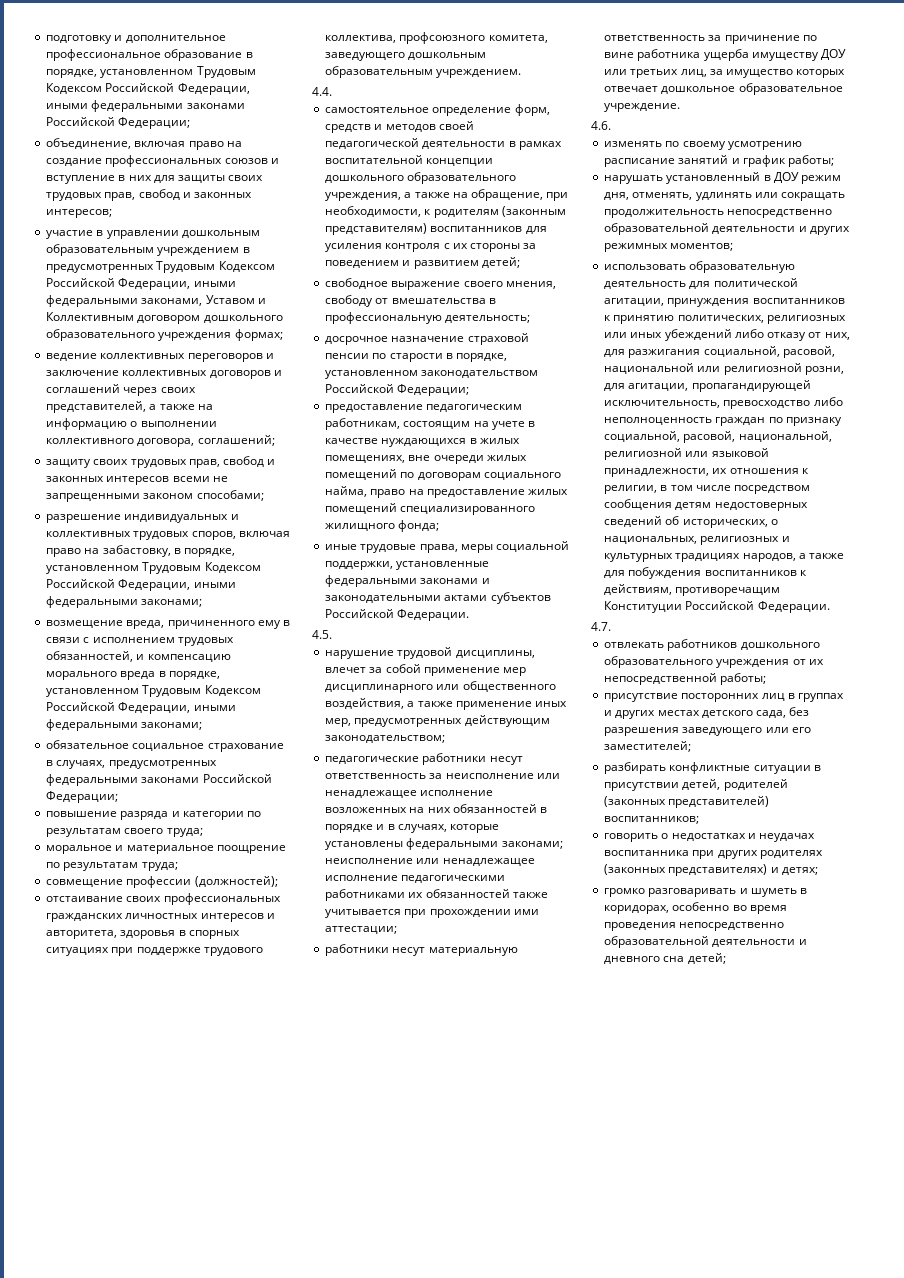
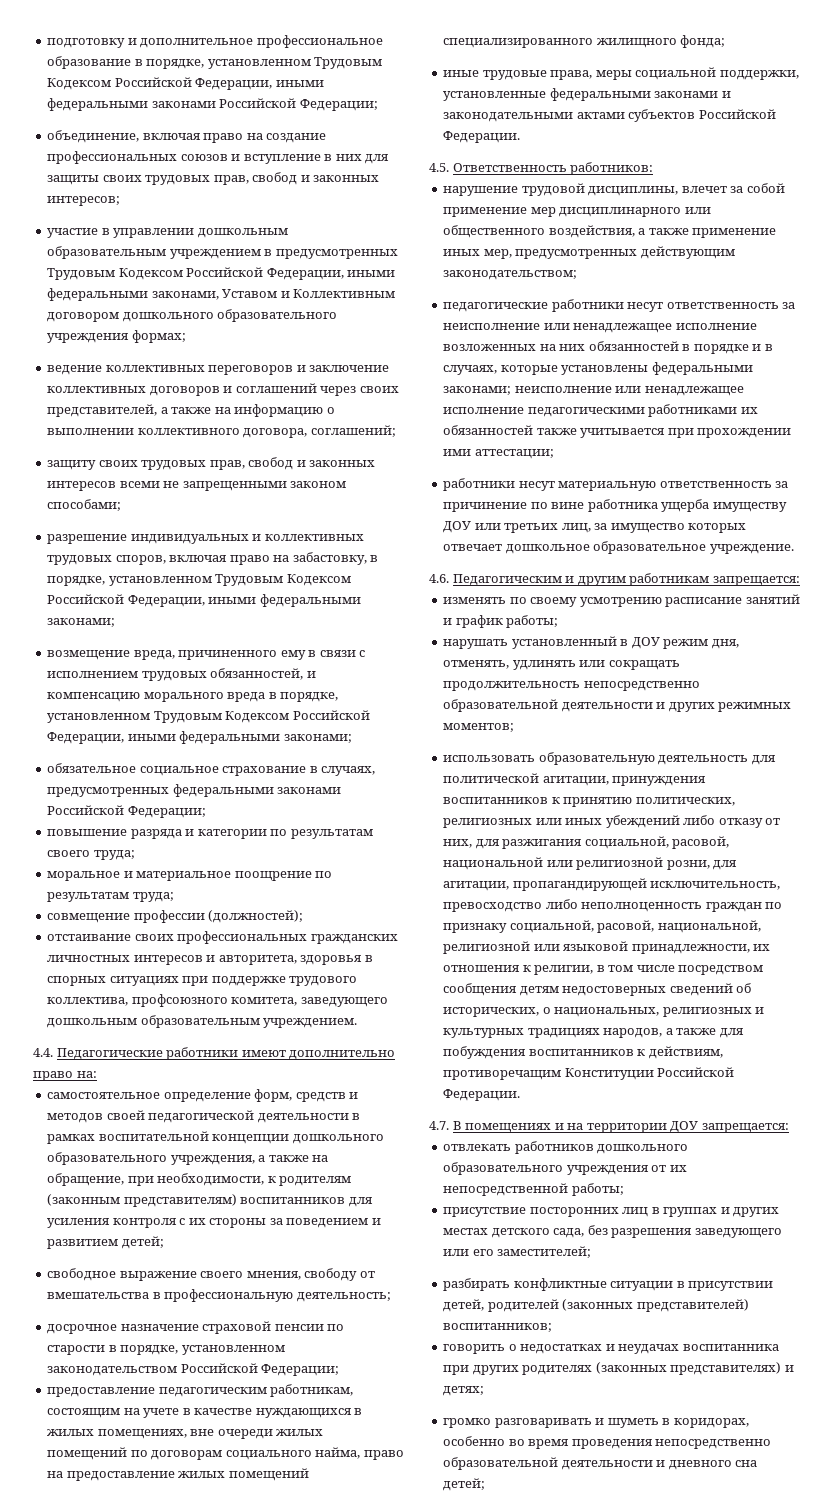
- 4.4.
+ 4.4. Педагогические работники имеют дополнительно право на:
- 4.5.
+ 4.5. Ответственность работников:
- 4.6.
+ 4.6. Педагогическим и другим работникам запрещается:
- 4.7.
+ 4.7. В помещениях и на территории ДОУ запрещается:

